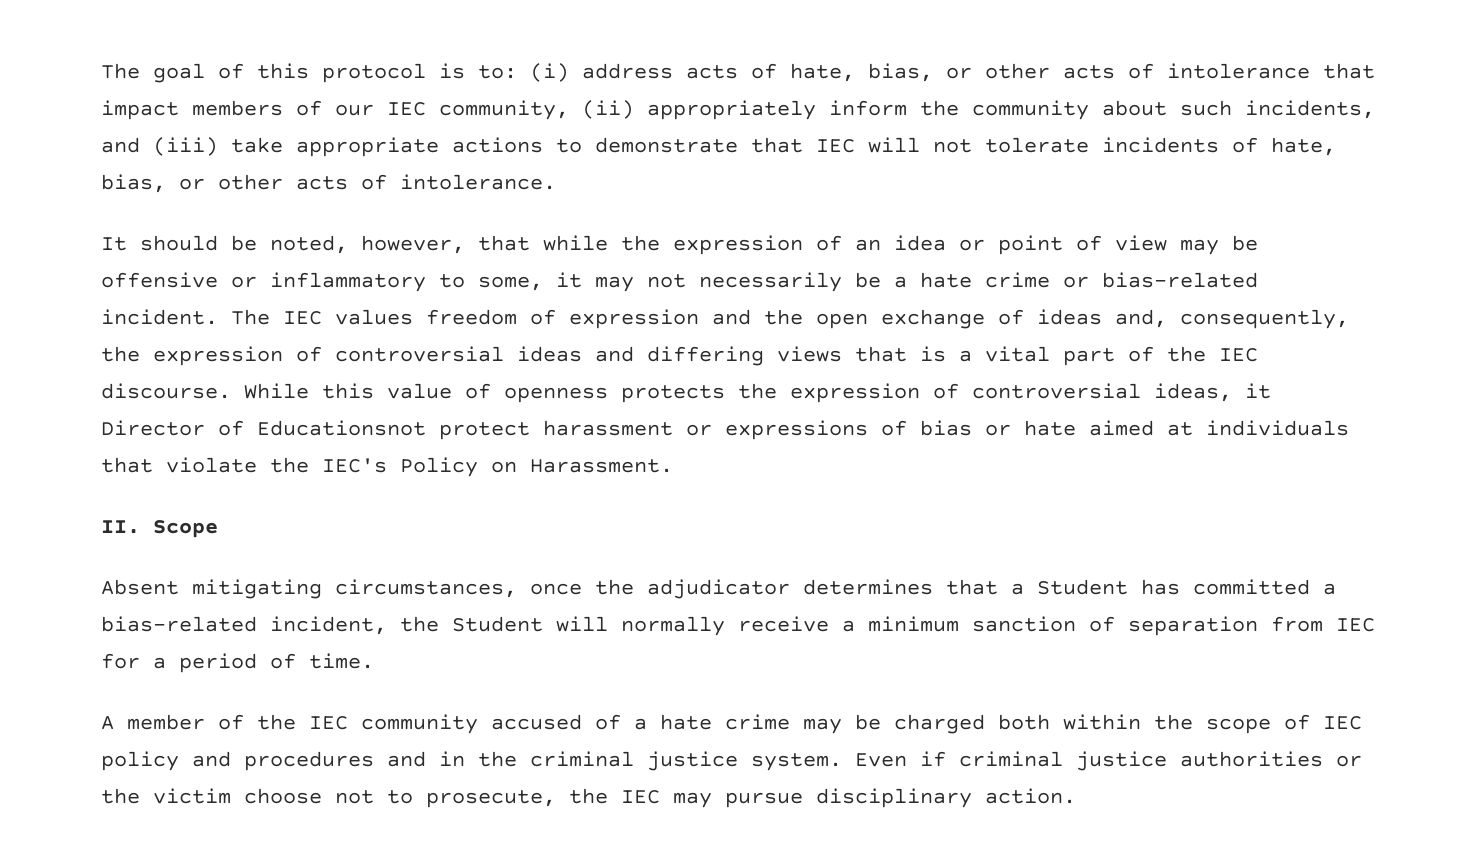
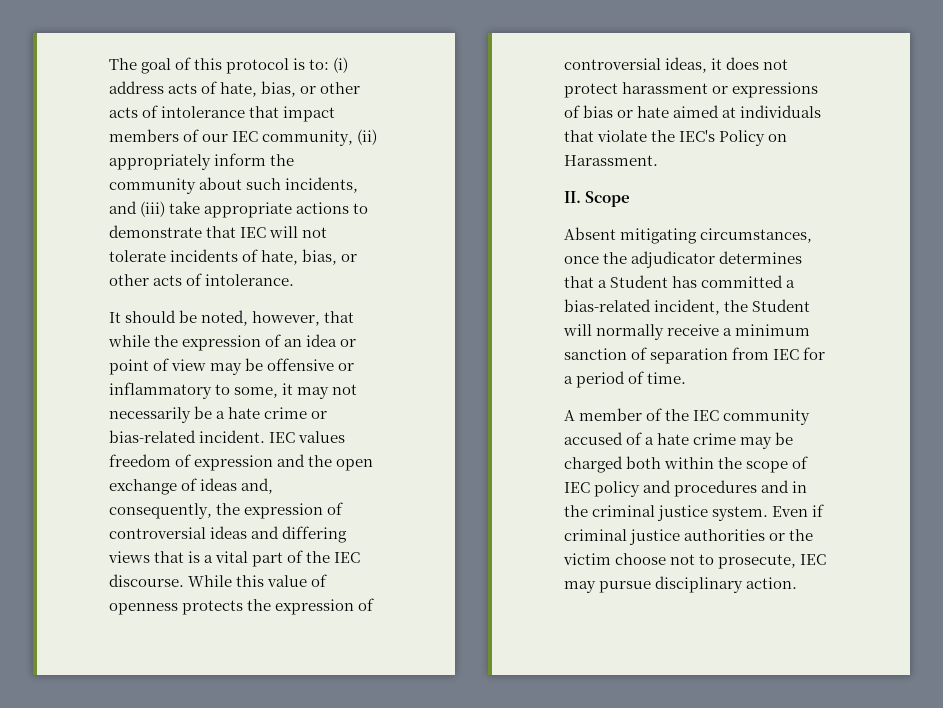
- The IEC values freedom of expression and the open exchange of ideas and, consequently, the expression of controversial ideas and differing views that is a vital part of the IEC discourse.
+ IEC values freedom of expression and the open exchange of ideas and, consequently, the expression of controversial ideas and differing views that is a vital part of the IEC discourse.
- While this value of openness protects the expression of controversial ideas, it Director of Educationsnot protect harassment or expressions of bias or hate aimed at individuals that violate the IEC's Policy on Harassment.
+ While this value of openness protects the expression of controversial ideas, it does not protect harassment or expressions of bias or hate aimed at individuals that violate the IEC's Policy on Harassment.
- Even if criminal justice authorities or the victim choose not to prosecute, the IEC may pursue disciplinary action.
+ Even if criminal justice authorities or the victim choose not to prosecute, IEC may pursue disciplinary action.

